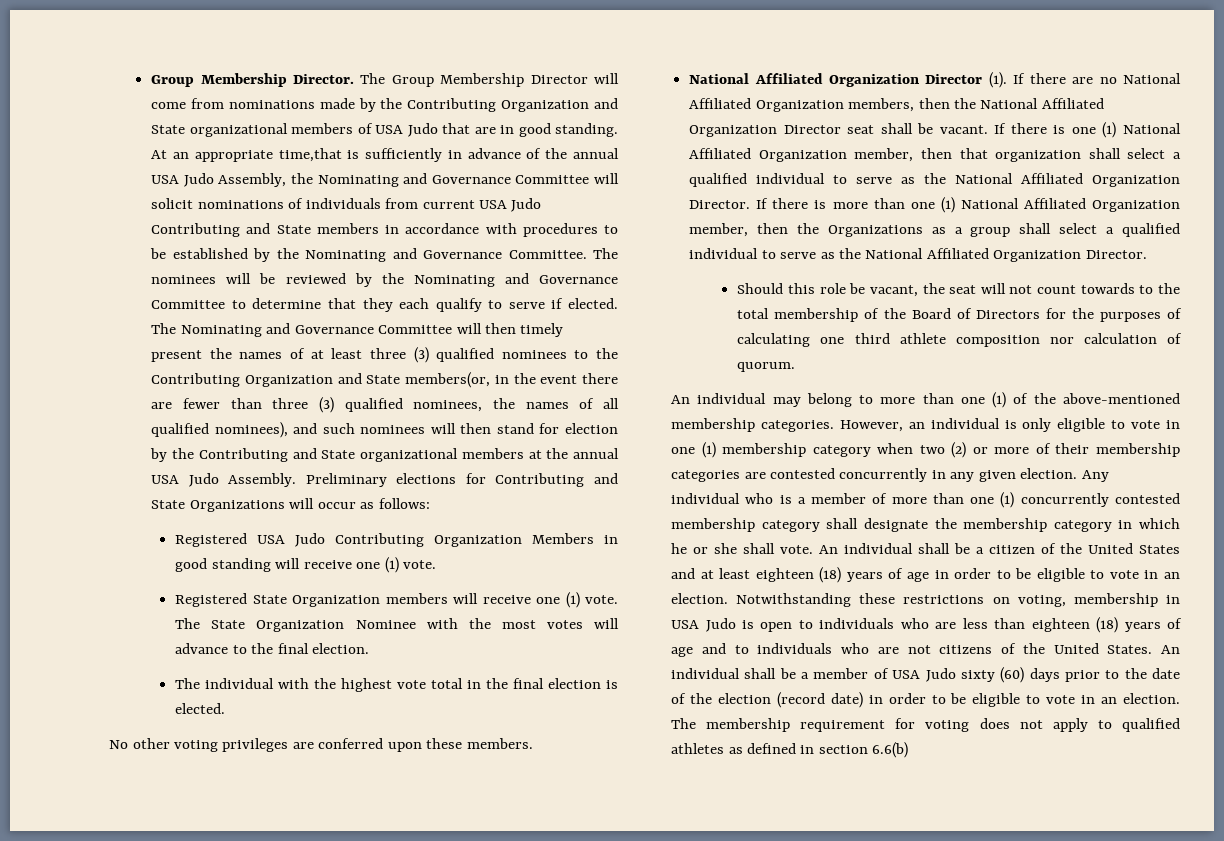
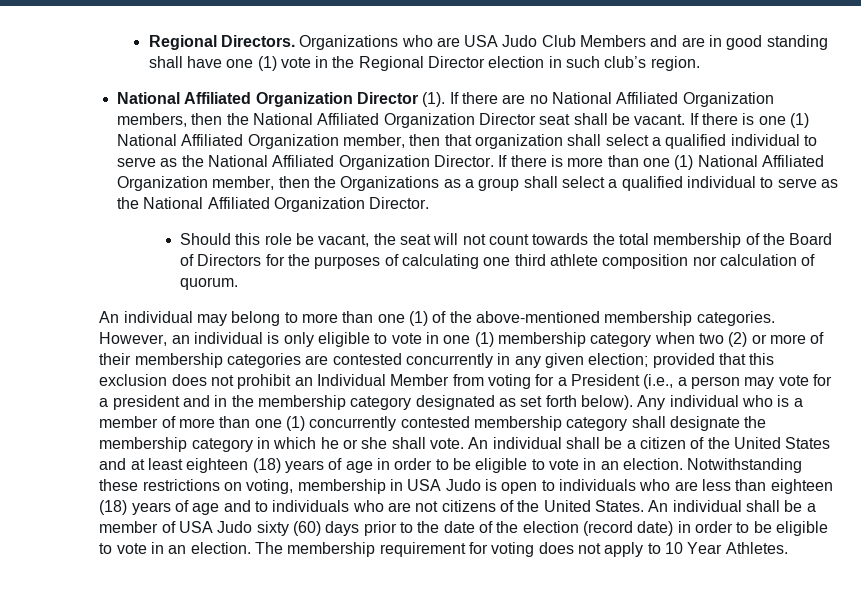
- Group Membership Director. The Group Membership Director will come from nominations made by the Contributing Organization and State organizational members of USA Judo that are in good standing. At an appropriate time,that is sufficiently in advance of the annual USA Judo Assembly, the Nominating and Governance Committee will solicit nominations of individuals from current USA Judo Contributing and State members in accordance with procedures to be established by the Nominating and Governance Committee. The nominees will be reviewed by the Nominating and Governance Committee to determine that they each qualify to serve if elected. The Nominating and Governance Committee will then timely present the names of at least three (3) qualified nominees to the Contributing Organization and State members(or, in the event there are fewer than three (3) qualified nominees, the names of all qualified nominees), and such nominees will then stand for election by the Contributing and State organizational members at the annual USA Judo Assembly. Preliminary elections for Contributing and State Organizations will occur as follows:
- Registered USA Judo Contributing Organization Members in good standing will receive one (1) vote.
- Registered State Organization members will receive one (1) vote. The State Organization Nominee with the most votes will advance to the final election.
- The individual with the highest vote total in the final election is elected.
- No other voting privileges are conferred upon these members.
+ Regional Directors. Organizations who are USA Judo Club Members and are in good standing shall have one (1) vote in the Regional Director election in such club’s region.
- Should this role be vacant, the seat will not count towards to the total membership of the Board of Directors for the purposes of calculating one third athlete composition nor calculation of quorum.
+ Should this role be vacant, the seat will not count towards the total membership of the Board of Directors for the purposes of calculating one third athlete composition nor calculation of quorum.
- However, an individual is only eligible to vote in one (1) membership category when two (2) or more of their membership categories are contested concurrently in any given election.
+ However, an individual is only eligible to vote in one (1) membership category when two (2) or more of their membership categories are contested concurrently in any given election; provided that this exclusion does not prohibit an Individual Member from voting for a President (i.e., a person may vote for a president and in the membership category designated as set forth below).
- The membership requirement for voting does not apply to qualified athletes as defined in section 6.6(b)
+ The membership requirement for voting does not apply to 10 Year Athletes.

